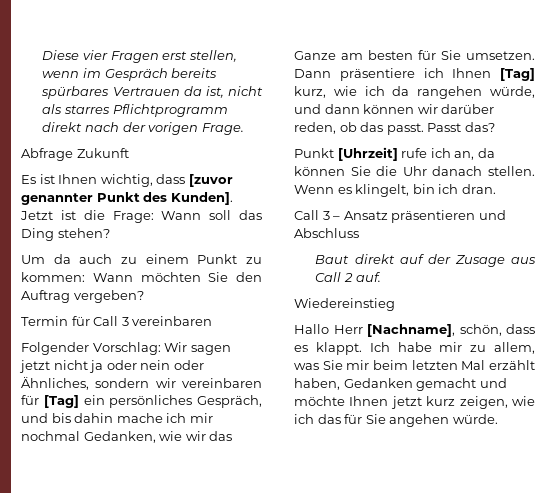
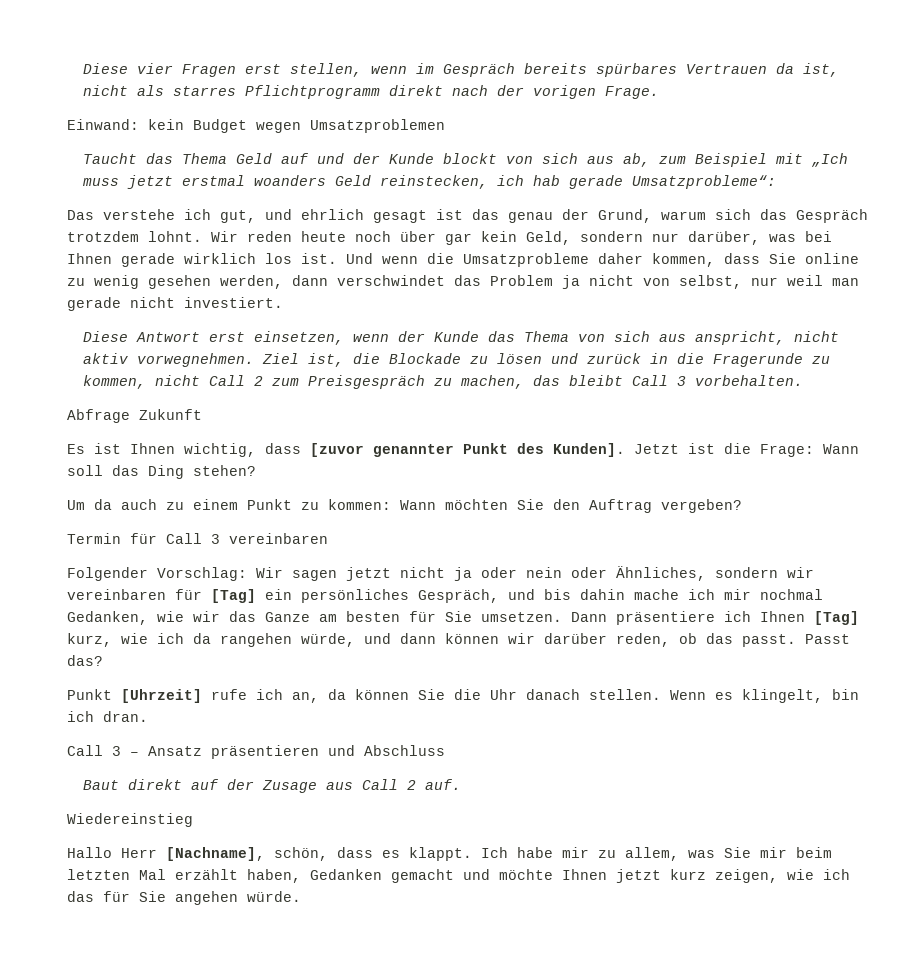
+ Einwand: kein Budget wegen Umsatzproblemen
+ Taucht das Thema Geld auf und der Kunde blockt von sich aus ab, zum Beispiel mit „Ich muss jetzt erstmal woanders Geld reinstecken, ich hab gerade Umsatzprobleme“:
+ Das verstehe ich gut, und ehrlich gesagt ist das genau der Grund, warum sich das Gespräch trotzdem lohnt. Wir reden heute noch über gar kein Geld, sondern nur darüber, was bei Ihnen gerade wirklich los ist. Und wenn die Umsatzprobleme daher kommen, dass Sie online zu wenig gesehen werden, dann verschwindet das Problem ja nicht von selbst, nur weil man gerade nicht investiert.
+ Diese Antwort erst einsetzen, wenn der Kunde das Thema von sich aus anspricht, nicht aktiv vorwegnehmen. Ziel ist, die Blockade zu lösen und zurück in die Fragerunde zu kommen, nicht Call 2 zum Preisgespräch zu machen, das bleibt Call 3 vorbehalten.

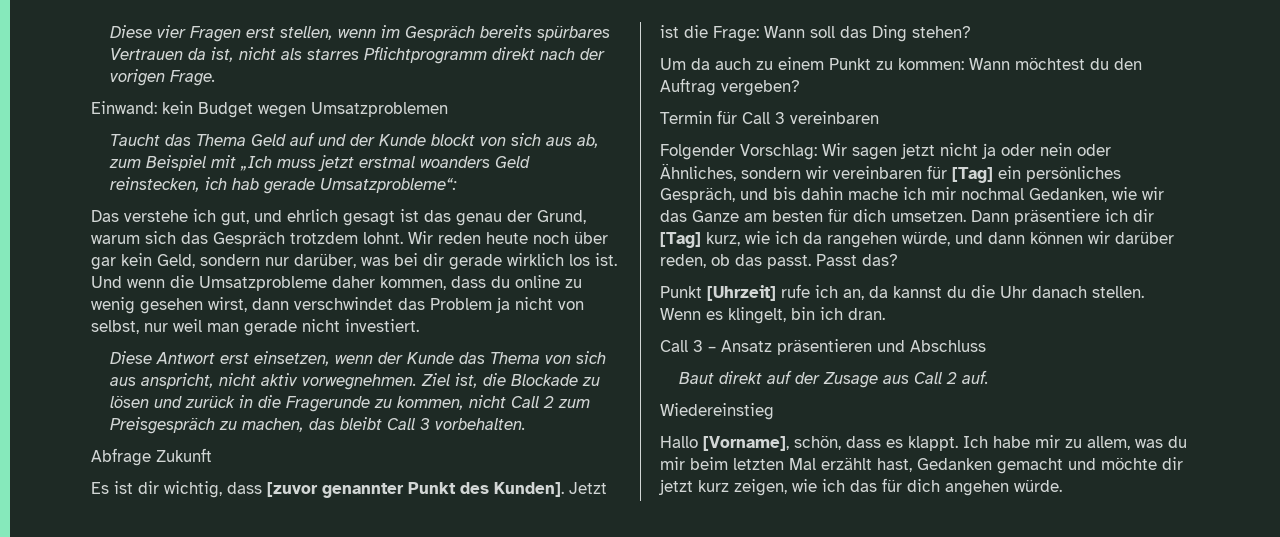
- Wir reden heute noch über gar kein Geld, sondern nur darüber, was bei Ihnen gerade wirklich los ist.
+ Wir reden heute noch über gar kein Geld, sondern nur darüber, was bei dir gerade wirklich los ist.
- Und wenn die Umsatzprobleme daher kommen, dass Sie online zu wenig gesehen werden, dann verschwindet das Problem ja nicht von selbst, nur weil man gerade nicht investiert.
+ Und wenn die Umsatzprobleme daher kommen, dass du online zu wenig gesehen wirst, dann verschwindet das Problem ja nicht von selbst, nur weil man gerade nicht investiert.
- Es ist Ihnen wichtig, dass [zuvor genannter Punkt des Kunden].
+ Es ist dir wichtig, dass [zuvor genannter Punkt des Kunden].
- Um da auch zu einem Punkt zu kommen: Wann möchten Sie den Auftrag vergeben?
+ Um da auch zu einem Punkt zu kommen: Wann möchtest du den Auftrag vergeben?
- Folgender Vorschlag: Wir sagen jetzt nicht ja oder nein oder Ähnliches, sondern wir vereinbaren für [Tag] ein persönliches Gespräch, und bis dahin mache ich mir nochmal Gedanken, wie wir das Ganze am besten für Sie umsetzen.
+ Folgender Vorschlag: Wir sagen jetzt nicht ja oder nein oder Ähnliches, sondern wir vereinbaren für [Tag] ein persönliches Gespräch, und bis dahin mache ich mir nochmal Gedanken, wie wir das Ganze am besten für dich umsetzen.
- Dann präsentiere ich Ihnen [Tag] kurz, wie ich da rangehen würde, und dann können wir darüber reden, ob das passt.
+ Dann präsentiere ich dir [Tag] kurz, wie ich da rangehen würde, und dann können wir darüber reden, ob das passt.
- Punkt [Uhrzeit] rufe ich an, da können Sie die Uhr danach stellen.
+ Punkt [Uhrzeit] rufe ich an, da kannst du die Uhr danach stellen.
- Hallo Herr [Nachname], schön, dass es klappt.
+ Hallo [Vorname], schön, dass es klappt.
- Ich habe mir zu allem, was Sie mir beim letzten Mal erzählt haben, Gedanken gemacht und möchte Ihnen jetzt kurz zeigen, wie ich das für Sie angehen würde.
+ Ich habe mir zu allem, was du mir beim letzten Mal erzählt hast, Gedanken gemacht und möchte dir jetzt kurz zeigen, wie ich das für dich angehen würde.

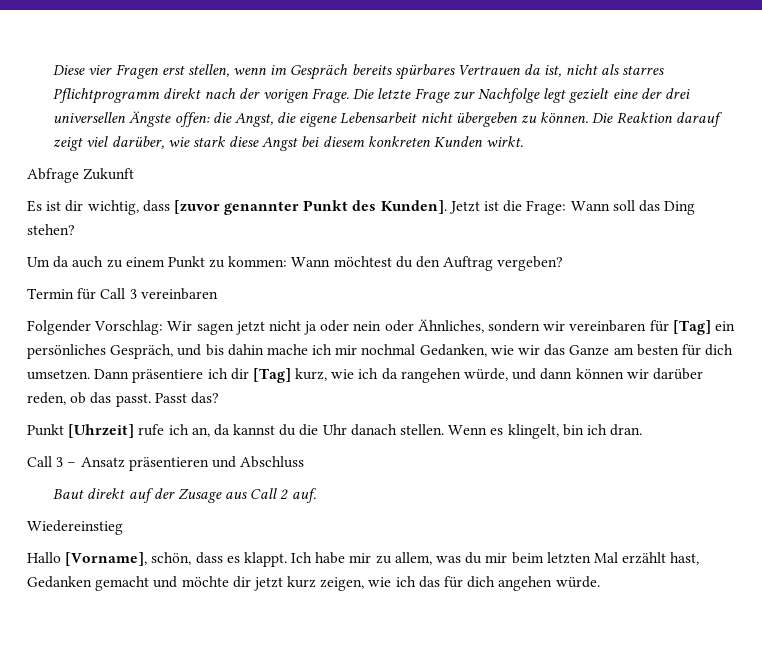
- Diese vier Fragen erst stellen, wenn im Gespräch bereits spürbares Vertrauen da ist, nicht als starres Pflichtprogramm direkt nach der vorigen Frage.
- Einwand: kein Budget wegen Umsatzproblemen
- Taucht das Thema Geld auf und der Kunde blockt von sich aus ab, zum Beispiel mit „Ich muss jetzt erstmal woanders Geld reinstecken, ich hab gerade Umsatzprobleme“:
- Das verstehe ich gut, und ehrlich gesagt ist das genau der Grund, warum sich das Gespräch trotzdem lohnt. Wir reden heute noch über gar kein Geld, sondern nur darüber, was bei dir gerade wirklich los ist. Und wenn die Umsatzprobleme daher kommen, dass du online zu wenig gesehen wirst, dann verschwindet das Problem ja nicht von selbst, nur weil man gerade nicht investiert.
- Diese Antwort erst einsetzen, wenn der Kunde das Thema von sich aus anspricht, nicht aktiv vorwegnehmen. Ziel ist, die Blockade zu lösen und zurück in die Fragerunde zu kommen, nicht Call 2 zum Preisgespräch zu machen, das bleibt Call 3 vorbehalten.
+ Diese vier Fragen erst stellen, wenn im Gespräch bereits spürbares Vertrauen da ist, nicht als starres Pflichtprogramm direkt nach der vorigen Frage. Die letzte Frage zur Nachfolge legt gezielt eine der drei universellen Ängste offen: die Angst, die eigene Lebensarbeit nicht übergeben zu können. Die Reaktion darauf zeigt viel darüber, wie stark diese Angst bei diesem konkreten Kunden wirkt.

